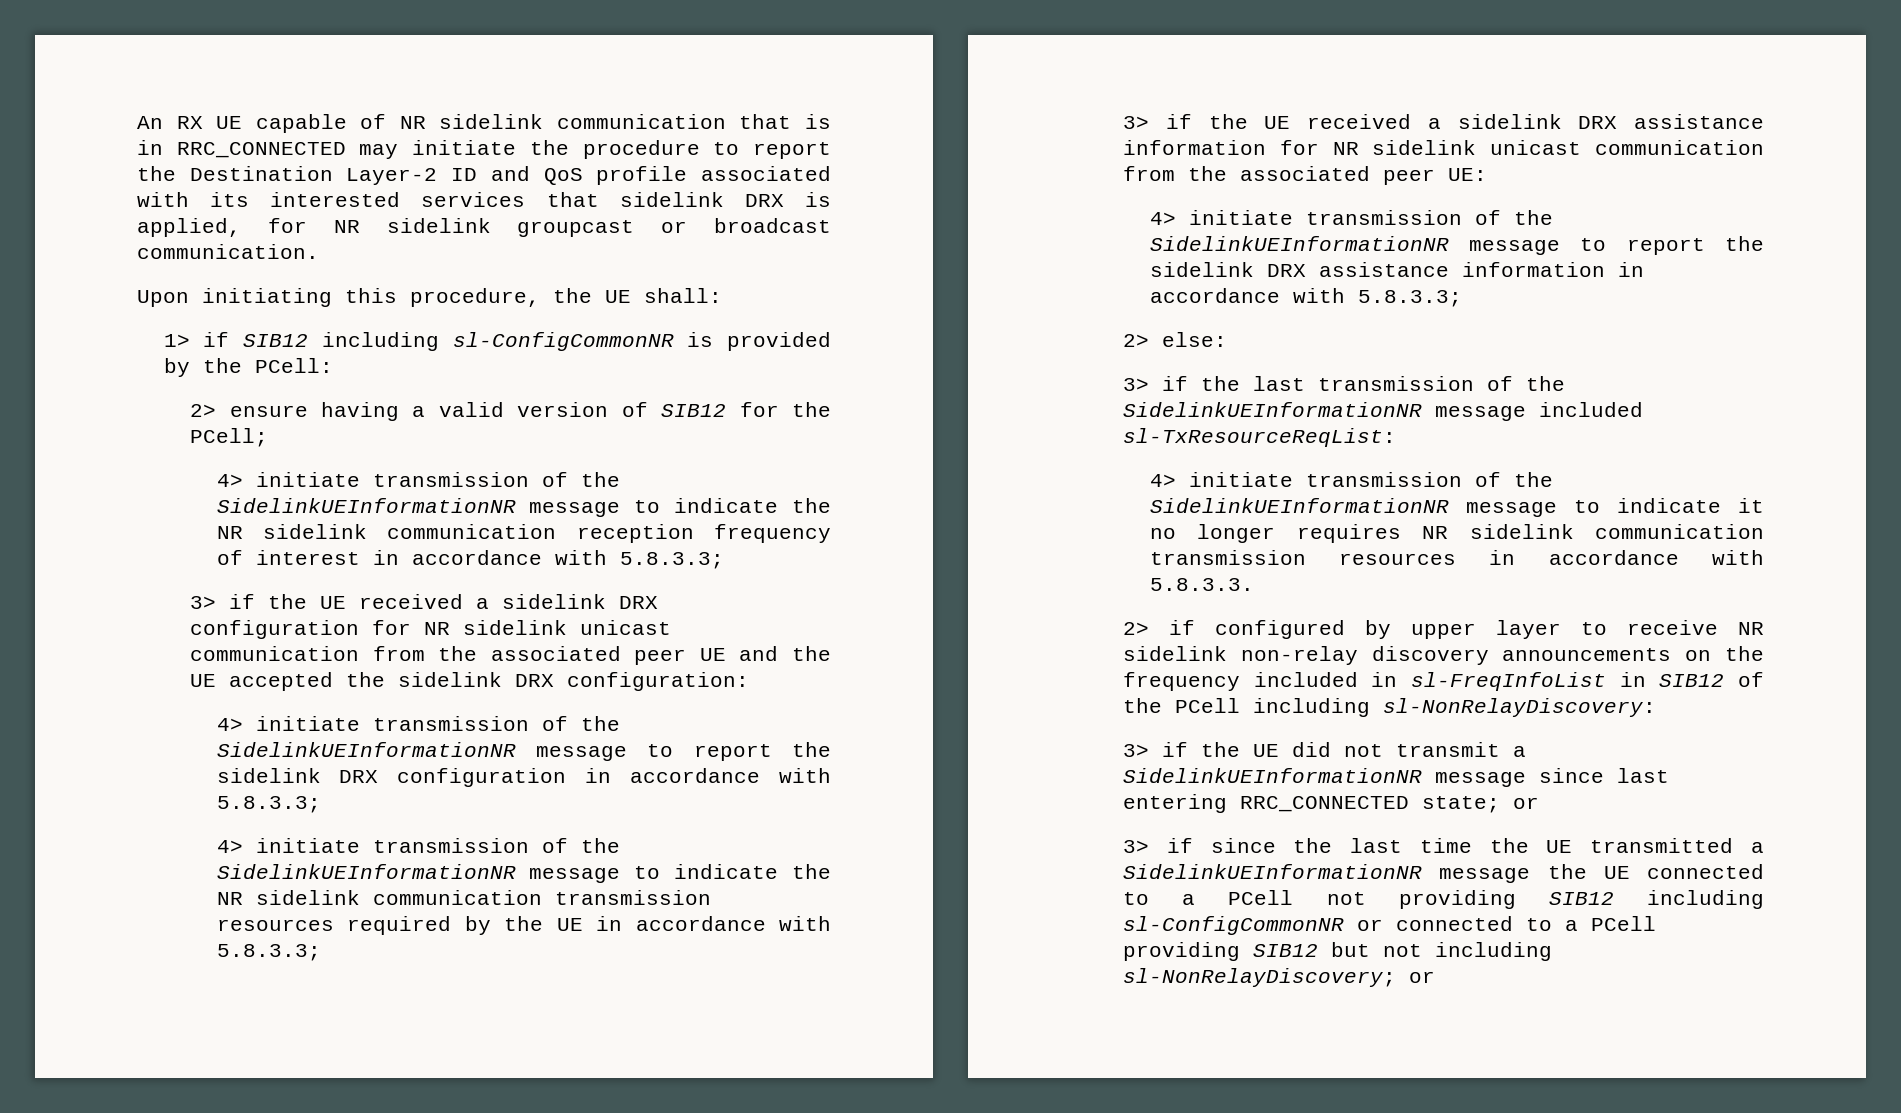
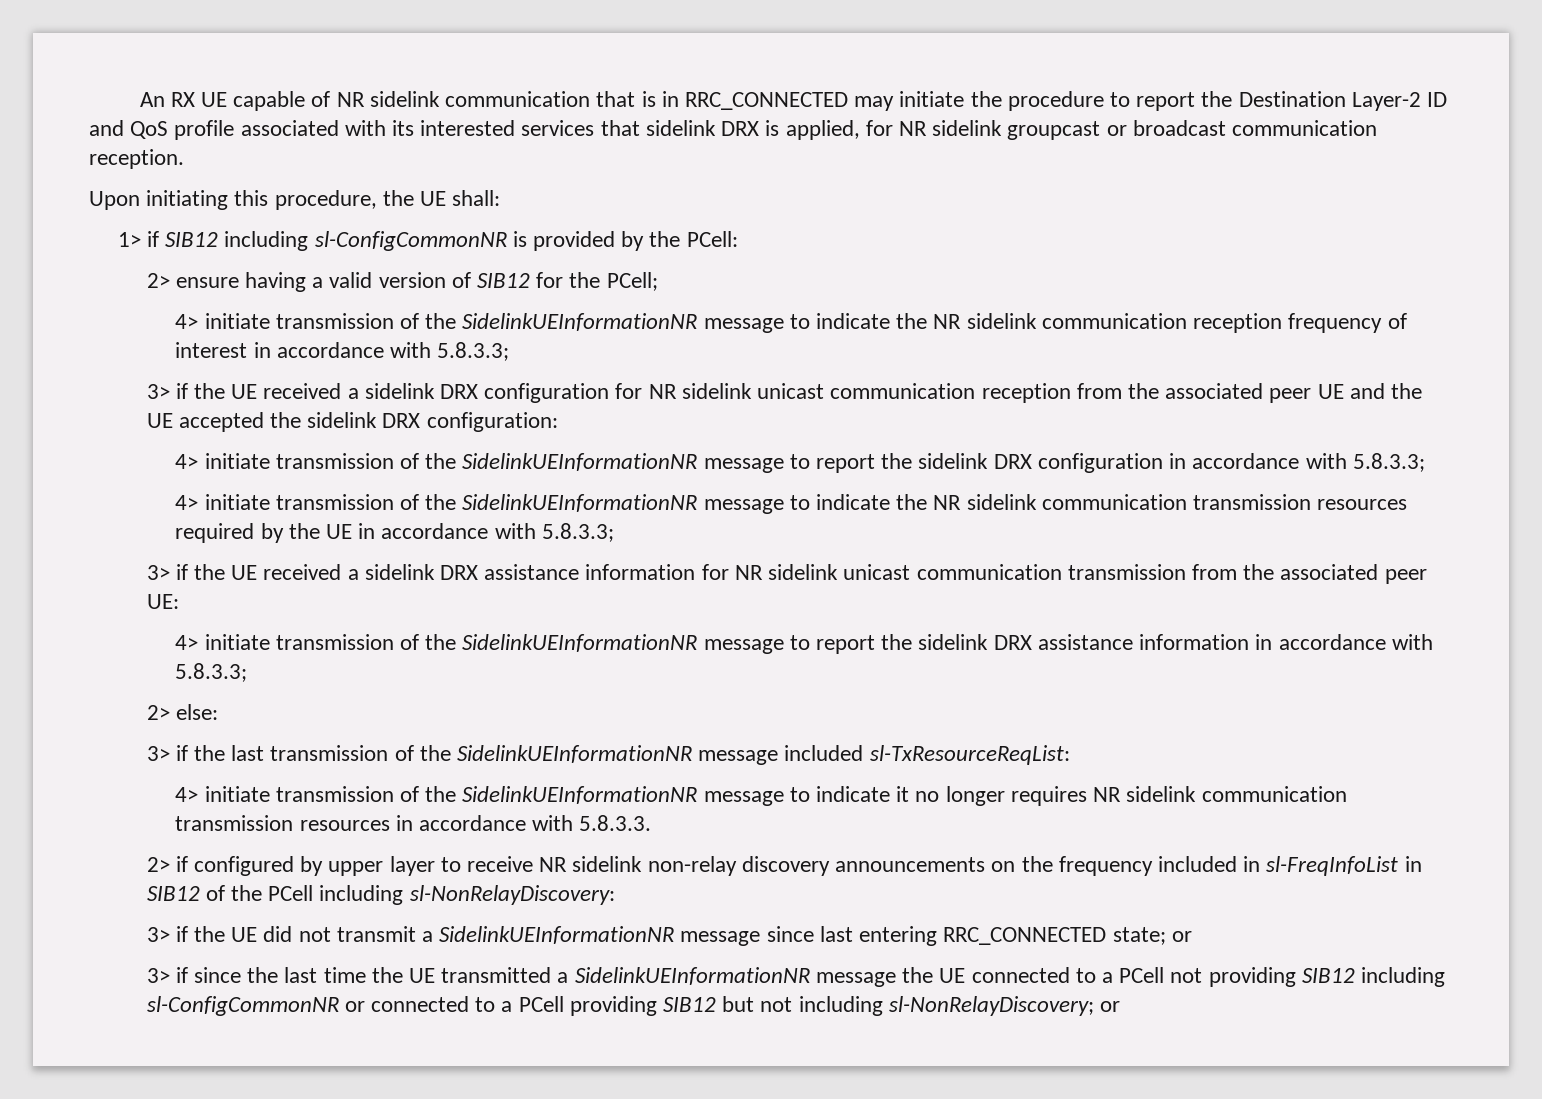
- An RX UE capable of NR sidelink communication that is in RRC_CONNECTED may initiate the procedure to report the Destination Layer-2 ID and QoS profile associated with its interested services that sidelink DRX is applied, for NR sidelink groupcast or broadcast communication.
+ An RX UE capable of NR sidelink communication that is in RRC_CONNECTED may initiate the procedure to report the Destination Layer-2 ID and QoS profile associated with its interested services that sidelink DRX is applied, for NR sidelink groupcast or broadcast communication reception.
- 3> if the UE received a sidelink DRX configuration for NR sidelink unicast communication from the associated peer UE and the UE accepted the sidelink DRX configuration:
+ 3> if the UE received a sidelink DRX configuration for NR sidelink unicast communication reception from the associated peer UE and the UE accepted the sidelink DRX configuration:
- 3> if the UE received a sidelink DRX assistance information for NR sidelink unicast communication from the associated peer UE:
+ 3> if the UE received a sidelink DRX assistance information for NR sidelink unicast communication transmission from the associated peer UE:

